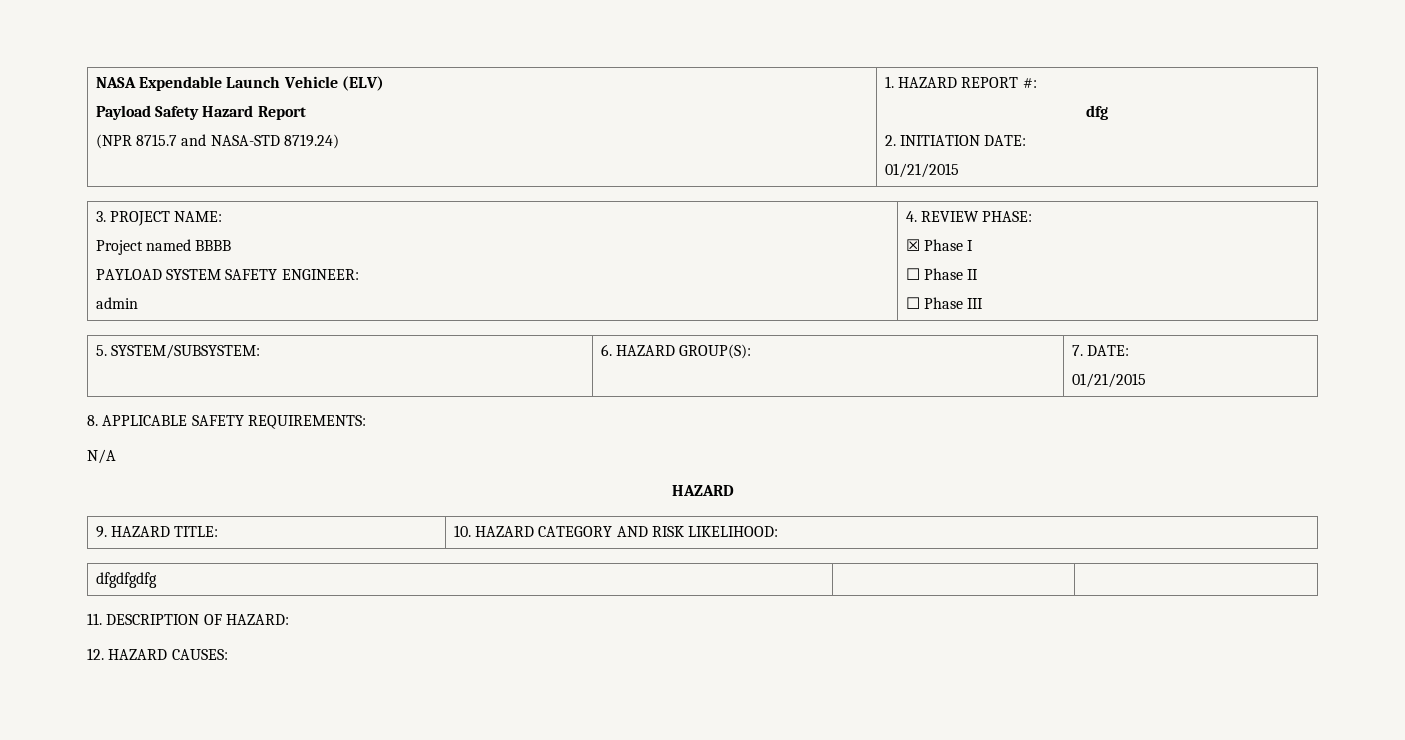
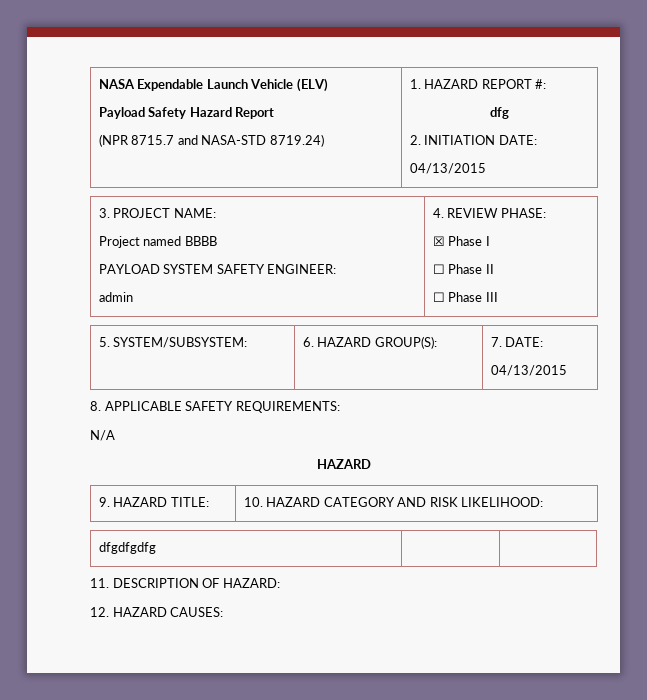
  NASA Expendable Launch Vehicle (ELV)
  Payload Safety Hazard Report
  (NPR 8715.7 and NASA-STD 8719.24) | 1. HAZARD REPORT #:
  dfg
  2. INITIATION DATE:
- 01/21/2015
+ 04/13/2015
  5. SYSTEM/SUBSYSTEM: | 6. HAZARD GROUP(S): | 7. DATE:
- 01/21/2015
+ 04/13/2015

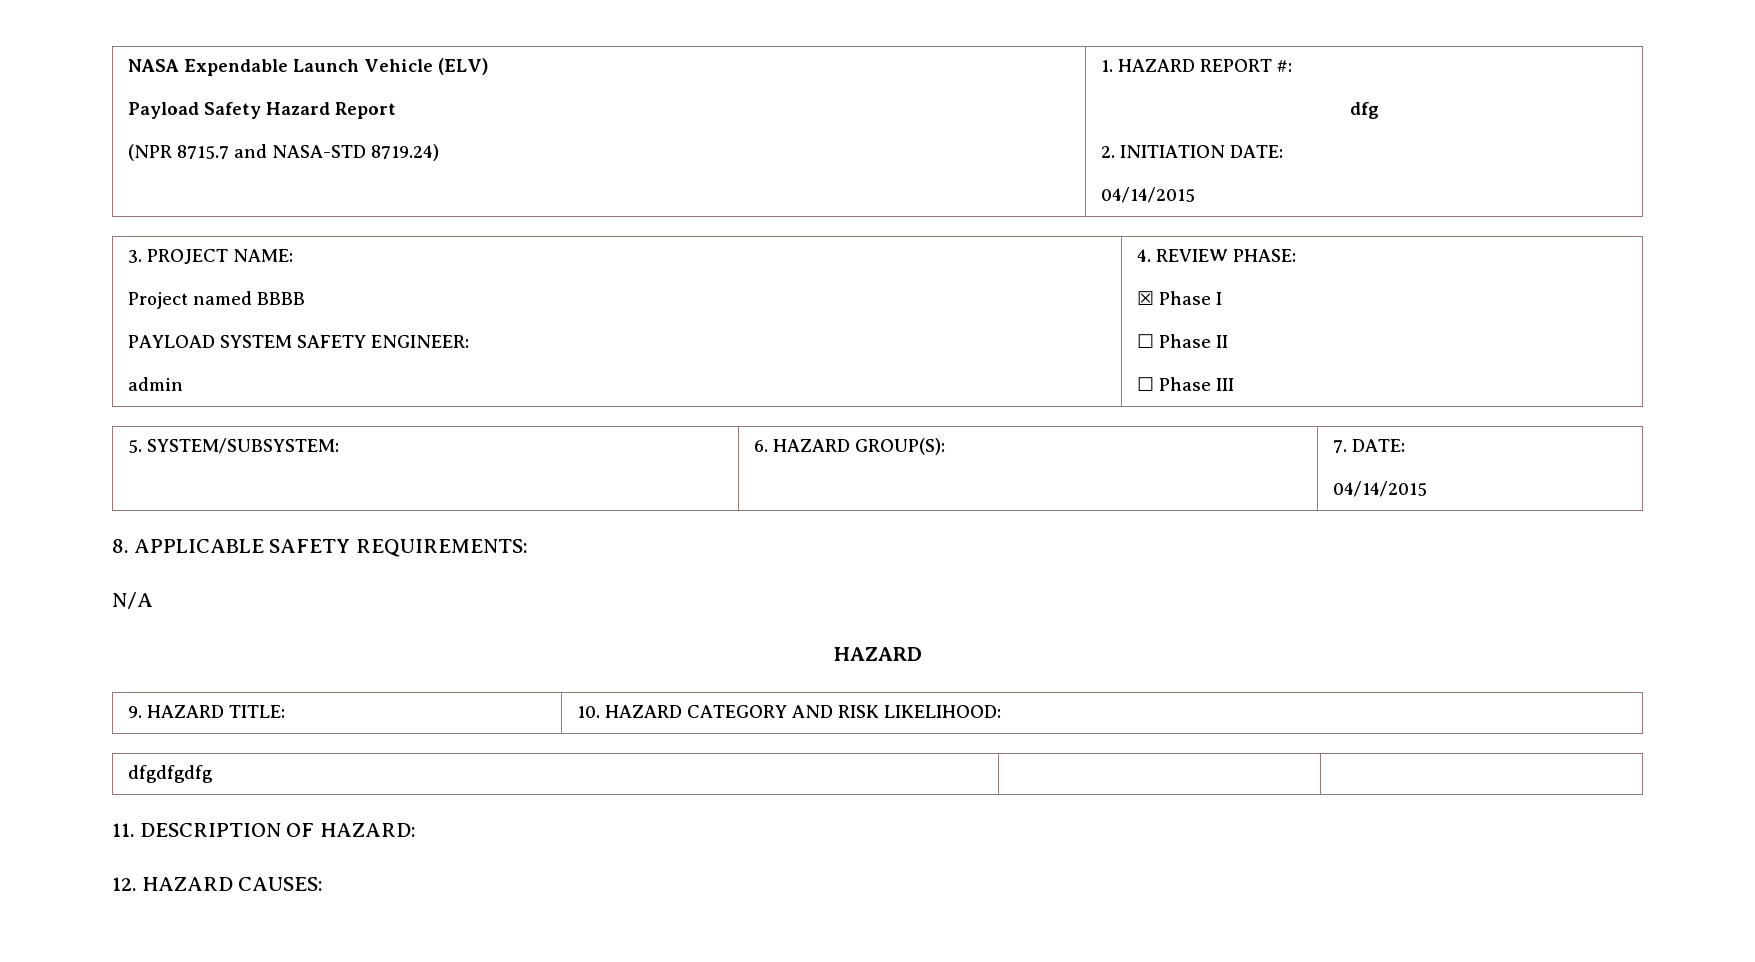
  NASA Expendable Launch Vehicle (ELV)
  Payload Safety Hazard Report
  (NPR 8715.7 and NASA-STD 8719.24) | 1. HAZARD REPORT #:
  dfg
  2. INITIATION DATE:
- 04/13/2015
+ 04/14/2015
  5. SYSTEM/SUBSYSTEM: | 6. HAZARD GROUP(S): | 7. DATE:
- 04/13/2015
+ 04/14/2015

